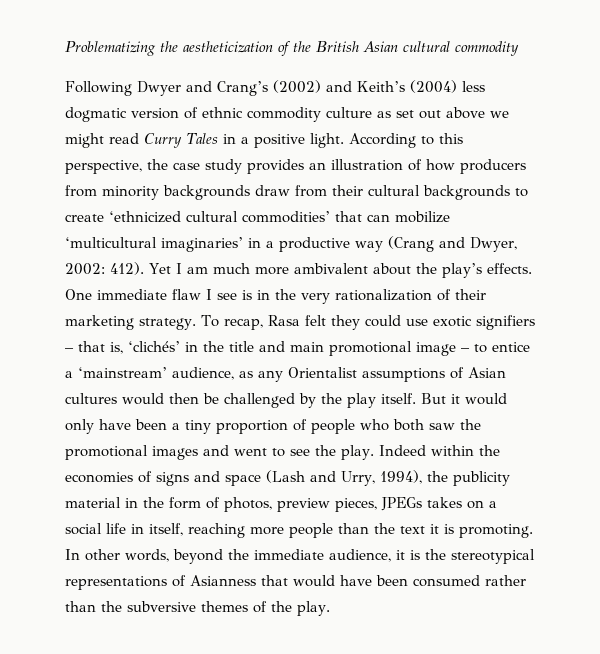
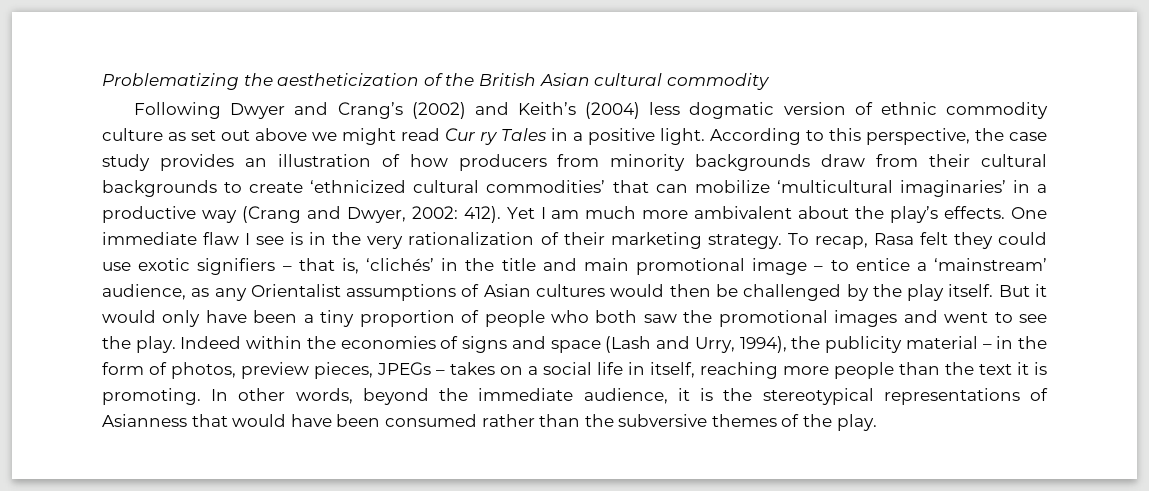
- Following Dwyer and Crang’s (2002) and Keith’s (2004) less dogmatic version of ethnic commodity culture as set out above we might read Curry Tales in a positive light.
+ Following Dwyer and Crang’s (2002) and Keith’s (2004) less dogmatic version of ethnic commodity culture as set out above we might read Cur ry Tales in a positive light.
- Indeed within the economies of signs and space (Lash and Urry, 1994), the publicity material in the form of photos, preview pieces, JPEGs takes on a social life in itself, reaching more people than the text it is promoting.
+ Indeed within the economies of signs and space (Lash and Urry, 1994), the publicity material – in the form of photos, preview pieces, JPEGs – takes on a social life in itself, reaching more people than the text it is promoting.

